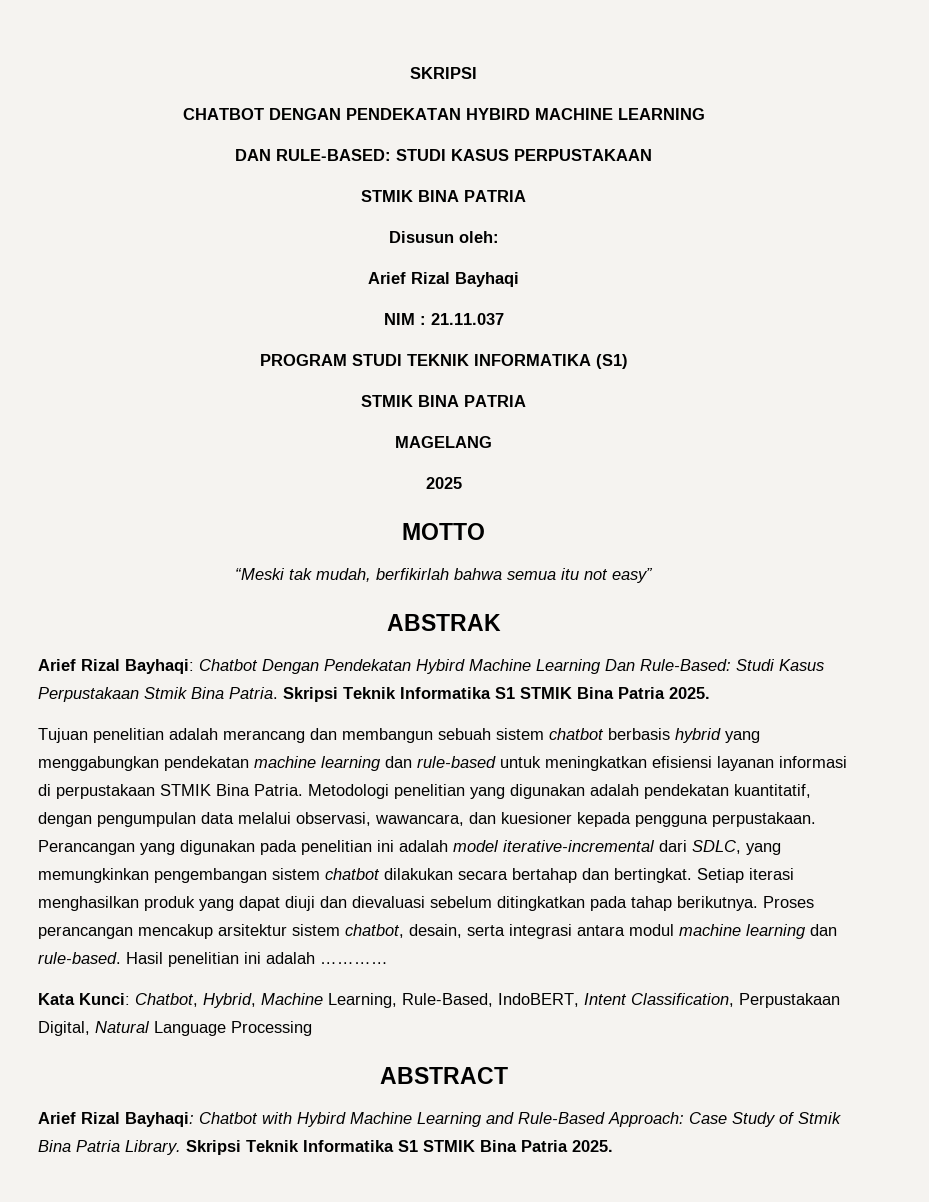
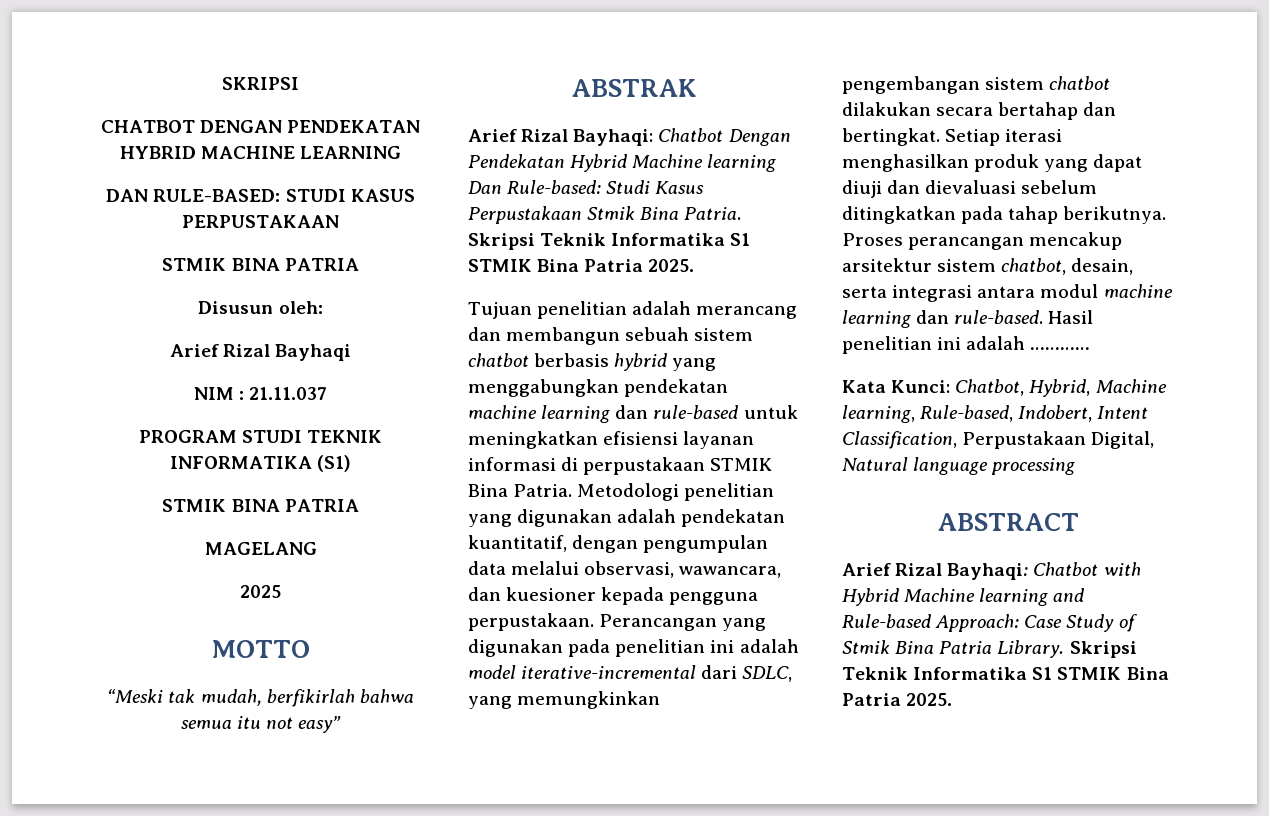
- CHATBOT DENGAN PENDEKATAN HYBIRD MACHINE LEARNING
+ CHATBOT DENGAN PENDEKATAN HYBRID MACHINE LEARNING
- Arief Rizal Bayhaqi: Chatbot Dengan Pendekatan Hybird Machine Learning Dan Rule-Based: Studi Kasus Perpustakaan Stmik Bina Patria.
+ Arief Rizal Bayhaqi: Chatbot Dengan Pendekatan Hybrid Machine learning Dan Rule-based: Studi Kasus Perpustakaan Stmik Bina Patria.
- Kata Kunci: Chatbot, Hybrid, Machine Learning, Rule-Based, IndoBERT, Intent Classification, Perpustakaan Digital, Natural Language Processing
+ Kata Kunci: Chatbot, Hybrid, Machine learning, Rule-based, Indobert, Intent Classification, Perpustakaan Digital, Natural language processing
- Arief Rizal Bayhaqi: Chatbot with Hybird Machine Learning and Rule-Based Approach: Case Study of Stmik Bina Patria Library.
+ Arief Rizal Bayhaqi: Chatbot with Hybrid Machine learning and Rule-based Approach: Case Study of Stmik Bina Patria Library.

